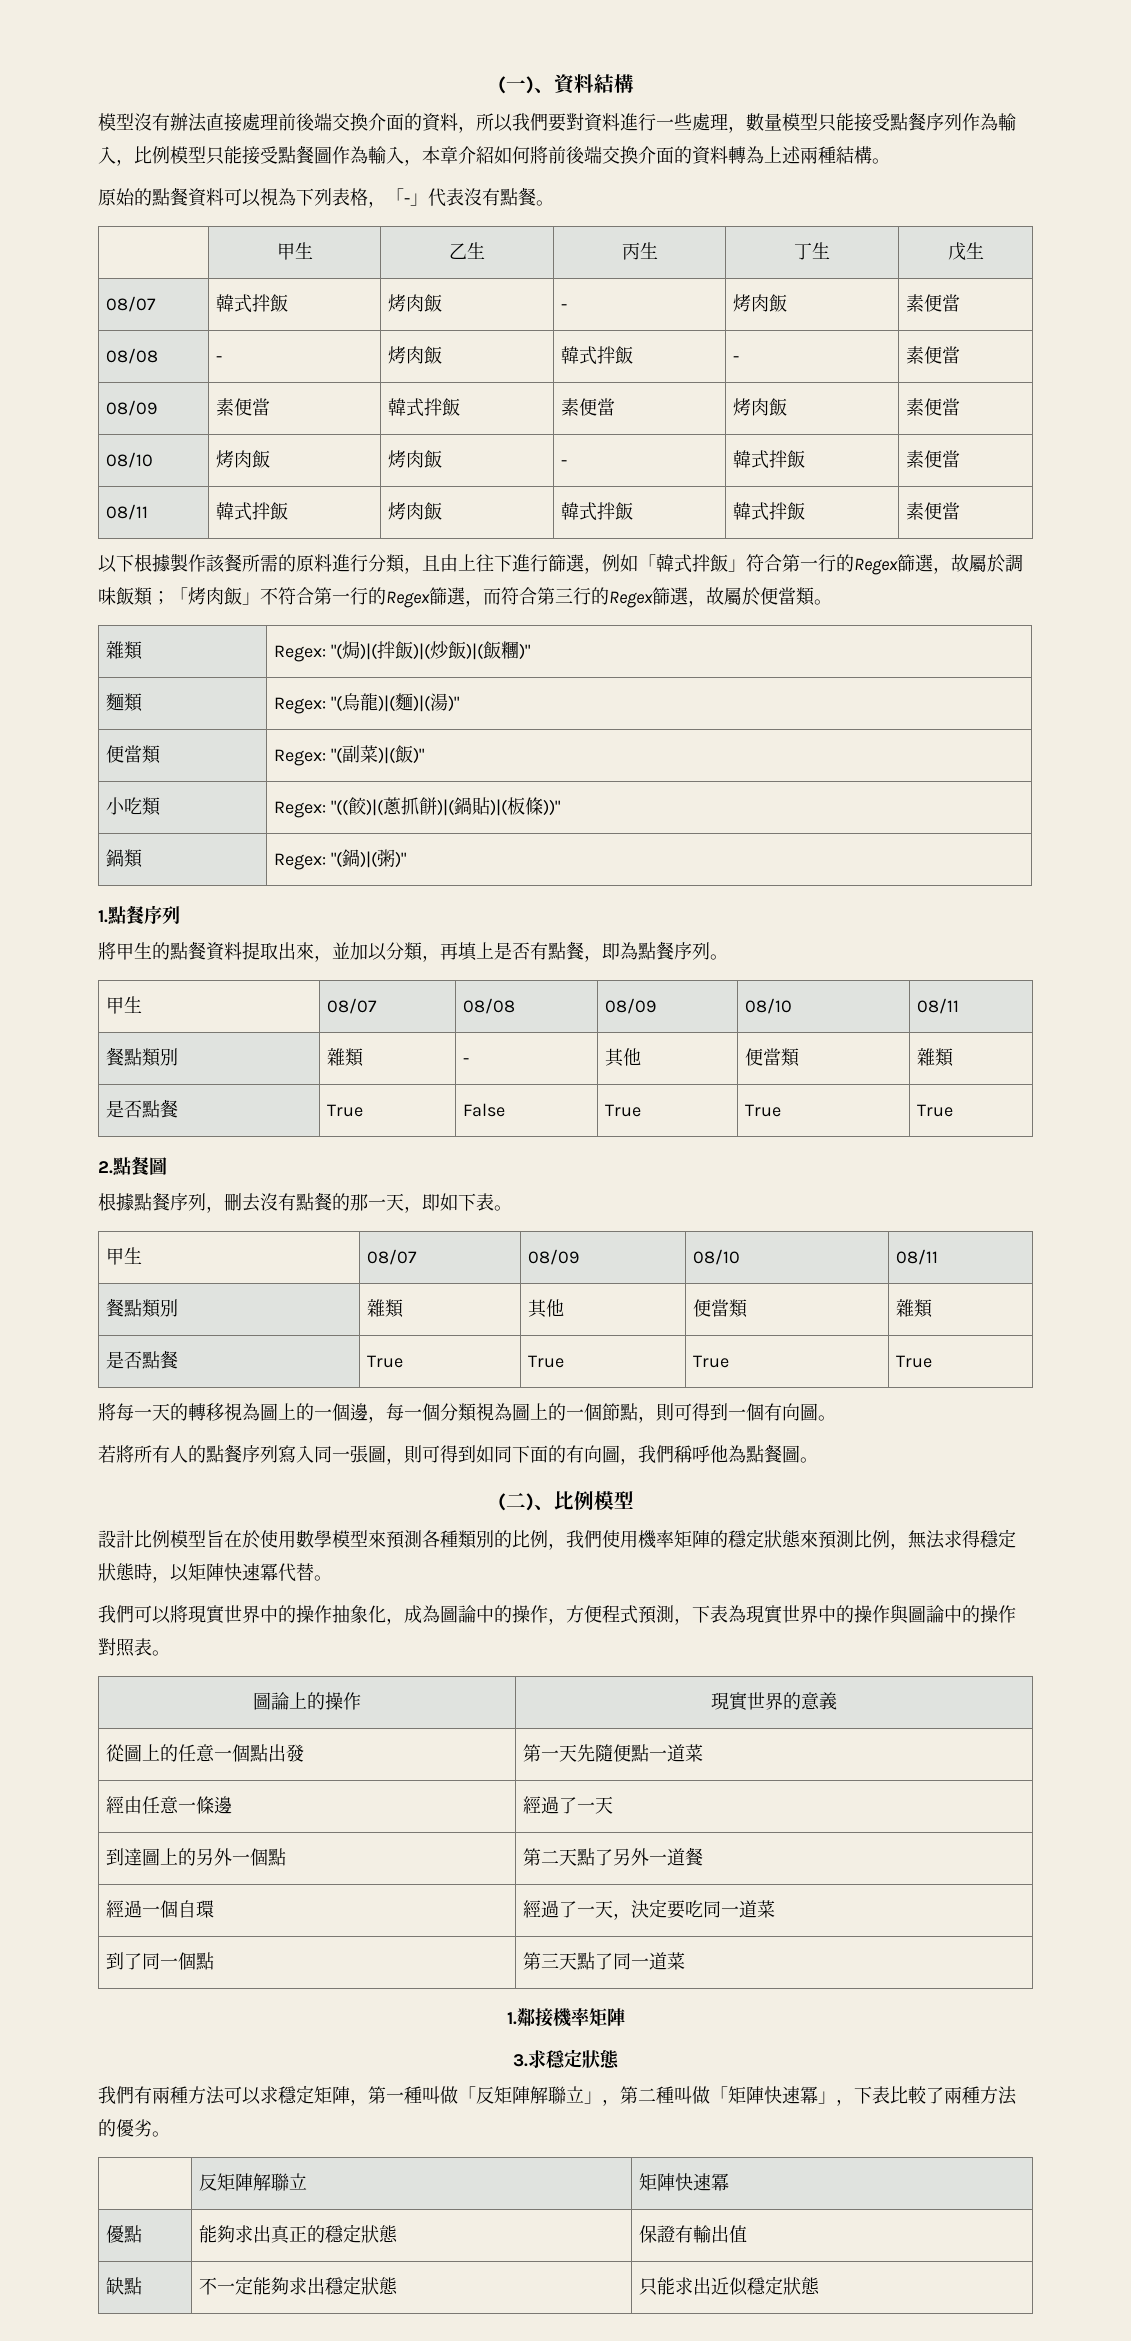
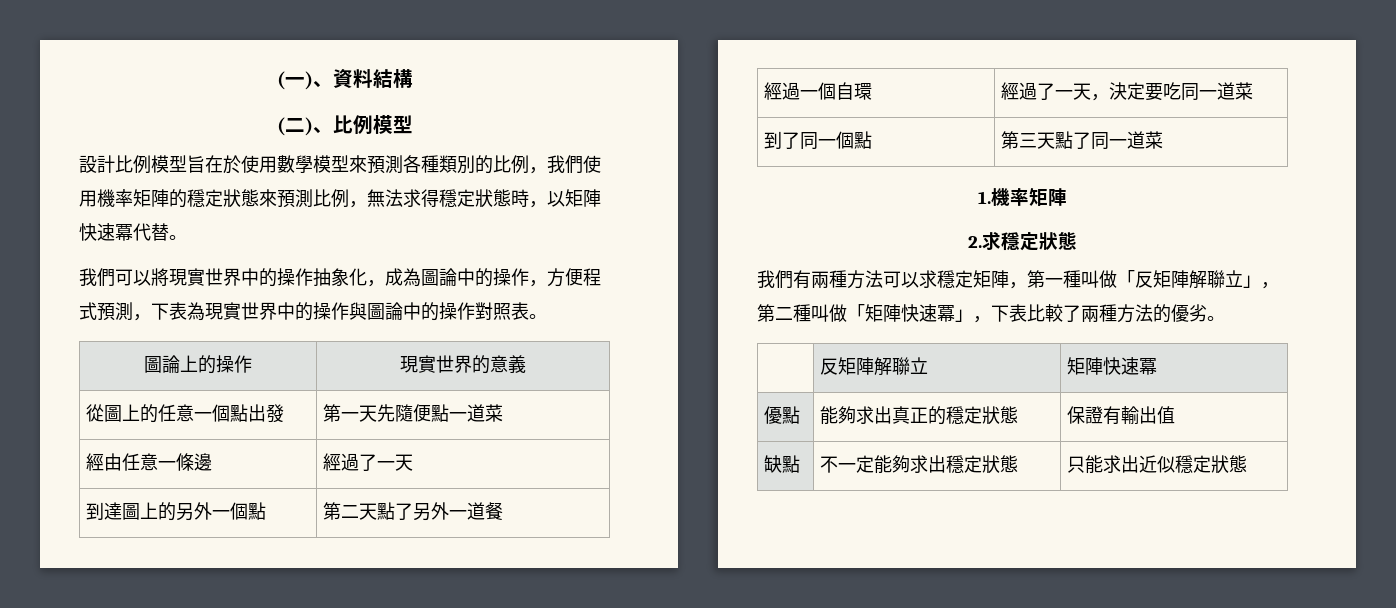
- 模型沒有辦法直接處理前後端交換介面的資料，所以我們要對資料進行一些處理，數量模型只能接受點餐序列作為輸入，比例模型只能接受點餐圖作為輸入，本章介紹如何將前後端交換介面的資料轉為上述兩種結構。
- 原始的點餐資料可以視為下列表格，「-」代表沒有點餐。
- | 甲生 | 乙生 | 丙生 | 丁生 | 戊生
- 08/07 | 韓式拌飯 | 烤肉飯 | - | 烤肉飯 | 素便當
- 08/08 | - | 烤肉飯 | 韓式拌飯 | - | 素便當
- 08/09 | 素便當 | 韓式拌飯 | 素便當 | 烤肉飯 | 素便當
- 08/10 | 烤肉飯 | 烤肉飯 | - | 韓式拌飯 | 素便當
- 08/11 | 韓式拌飯 | 烤肉飯 | 韓式拌飯 | 韓式拌飯 | 素便當
- 以下根據製作該餐所需的原料進行分類，且由上往下進行篩選，例如「韓式拌飯」符合第一行的Regex篩選，故屬於調味飯類；「烤肉飯」不符合第一行的Regex篩選，而符合第三行的Regex篩選，故屬於便當類。
- 雜類 | Regex: "(焗)|(拌飯)|(炒飯)|(飯糰)"
- 麵類 | Regex: "(烏龍)|(麵)|(湯)"
- 便當類 | Regex: "(副菜)|(飯)"
- 小吃類 | Regex: "((餃)|(蔥抓餅)|(鍋貼)|(板條))"
- 鍋類 | Regex: "(鍋)|(粥)"
- 1.點餐序列
- 將甲生的點餐資料提取出來，並加以分類，再填上是否有點餐，即為點餐序列。
- 甲生 | 08/07 | 08/08 | 08/09 | 08/10 | 08/11
- 餐點類別 | 雜類 | - | 其他 | 便當類 | 雜類
- 是否點餐 | True | False | True | True | True
- 2.點餐圖
- 根據點餐序列，刪去沒有點餐的那一天，即如下表。
- 甲生 | 08/07 | 08/09 | 08/10 | 08/11
- 餐點類別 | 雜類 | 其他 | 便當類 | 雜類
- 是否點餐 | True | True | True | True
- 將每一天的轉移視為圖上的一個邊，每一個分類視為圖上的一個節點，則可得到一個有向圖。
- 若將所有人的點餐序列寫入同一張圖，則可得到如同下面的有向圖，我們稱呼他為點餐圖。
- 1.鄰接機率矩陣
+ 1.機率矩陣
- 3.求穩定狀態
+ 2.求穩定狀態

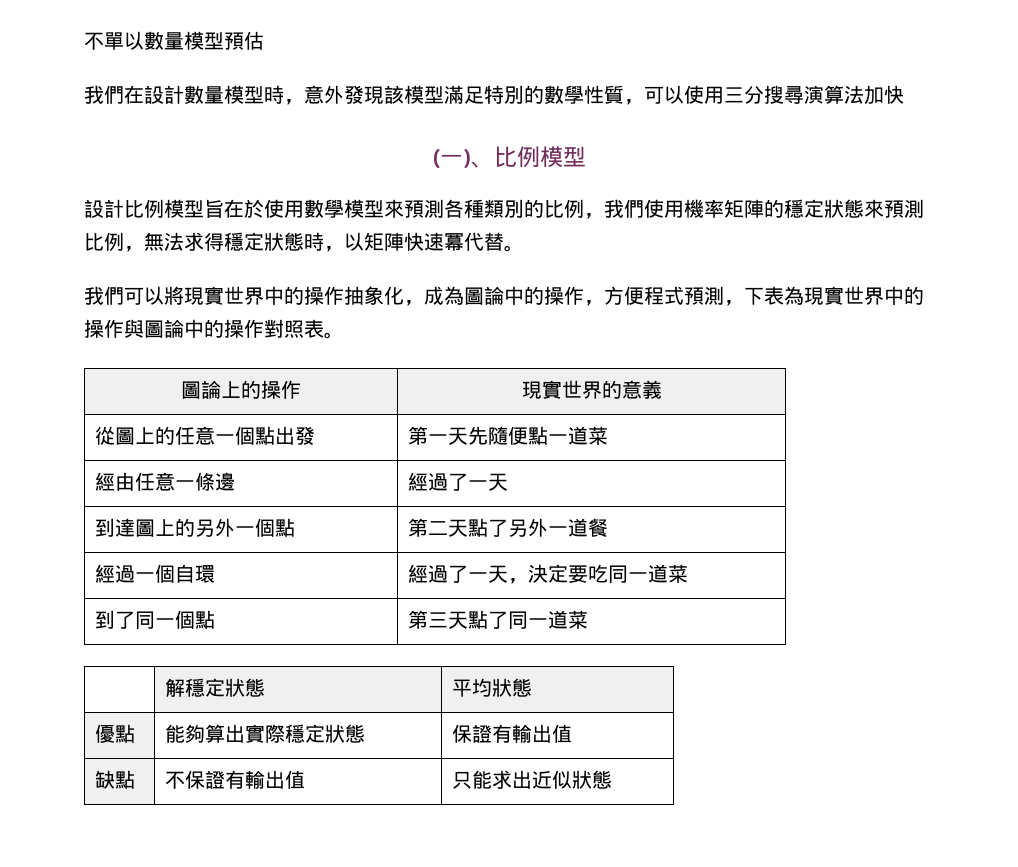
- (一)、資料結構
- (二)、比例模型
+ 不單以數量模型預估
+ 我們在設計數量模型時，意外發現該模型滿足特別的數學性質，可以使用三分搜尋演算法加快
+ (一)、比例模型
- 1.機率矩陣
- 2.求穩定狀態
- 我們有兩種方法可以求穩定矩陣，第一種叫做「反矩陣解聯立」，第二種叫做「矩陣快速冪」，下表比較了兩種方法的優劣。
- | 反矩陣解聯立 | 矩陣快速冪
+ | 解穩定狀態 | 平均狀態
- 優點 | 能夠求出真正的穩定狀態 | 保證有輸出值
+ 優點 | 能夠算出實際穩定狀態 | 保證有輸出值
- 缺點 | 不一定能夠求出穩定狀態 | 只能求出近似穩定狀態
+ 缺點 | 不保證有輸出值 | 只能求出近似狀態

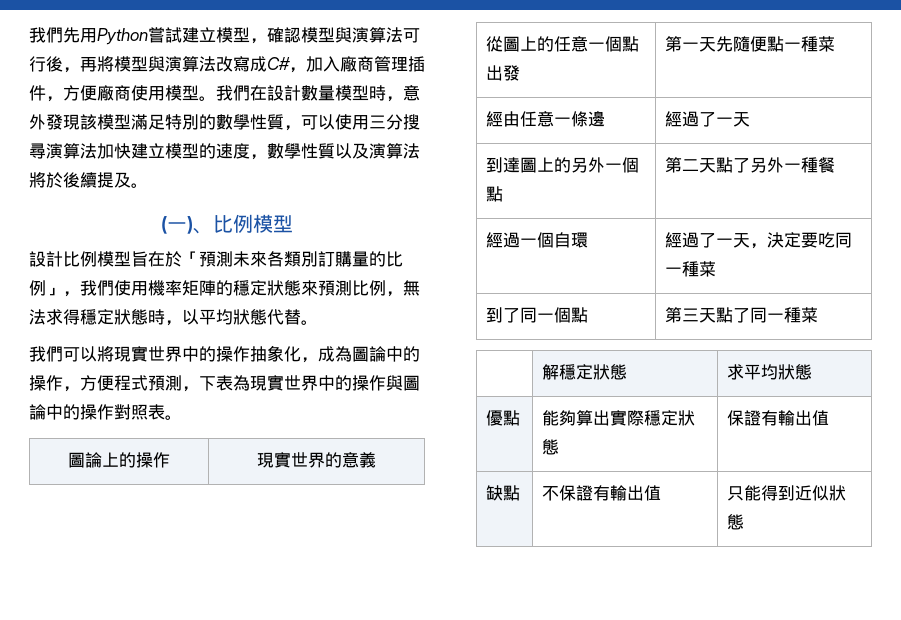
- 不單以數量模型預估
- 我們在設計數量模型時，意外發現該模型滿足特別的數學性質，可以使用三分搜尋演算法加快
+ 我們先用Python嘗試建立模型，確認模型與演算法可行後，再將模型與演算法改寫成C#，加入廠商管理插件，方便廠商使用模型。我們在設計數量模型時，意外發現該模型滿足特別的數學性質，可以使用三分搜尋演算法加快建立模型的速度，數學性質以及演算法將於後續提及。
- 設計比例模型旨在於使用數學模型來預測各種類別的比例，我們使用機率矩陣的穩定狀態來預測比例，無法求得穩定狀態時，以矩陣快速冪代替。
+ 設計比例模型旨在於「預測未來各類別訂購量的比例」，我們使用機率矩陣的穩定狀態來預測比例，無法求得穩定狀態時，以平均狀態代替。
- 從圖上的任意一個點出發 | 第一天先隨便點一道菜
+ 從圖上的任意一個點出發 | 第一天先隨便點一種菜
- 到達圖上的另外一個點 | 第二天點了另外一道餐
+ 到達圖上的另外一個點 | 第二天點了另外一種餐
- 經過一個自環 | 經過了一天，決定要吃同一道菜
+ 經過一個自環 | 經過了一天，決定要吃同一種菜
- 到了同一個點 | 第三天點了同一道菜
+ 到了同一個點 | 第三天點了同一種菜
- | 解穩定狀態 | 平均狀態
+ | 解穩定狀態 | 求平均狀態
- 缺點 | 不保證有輸出值 | 只能求出近似狀態
+ 缺點 | 不保證有輸出值 | 只能得到近似狀態

